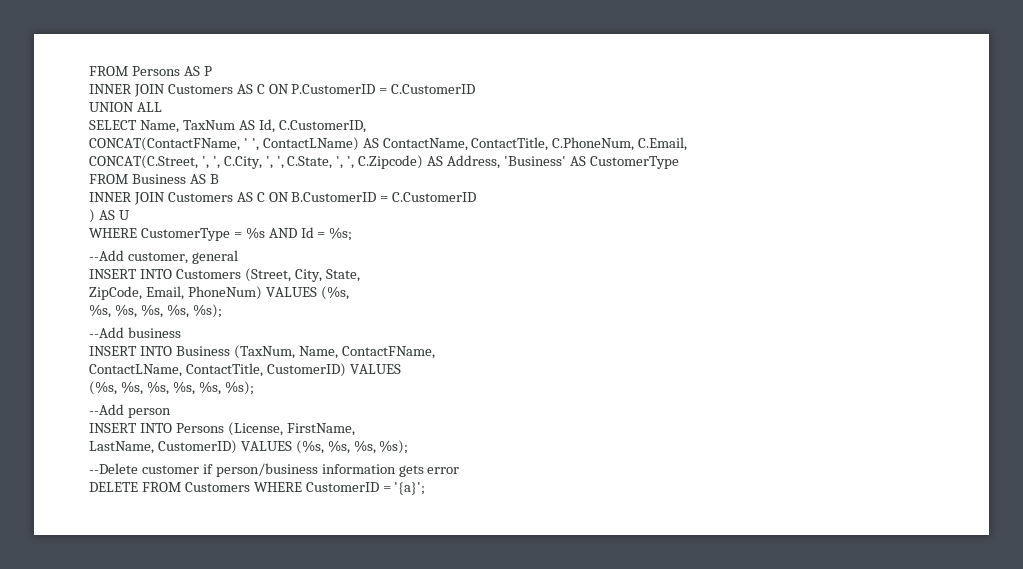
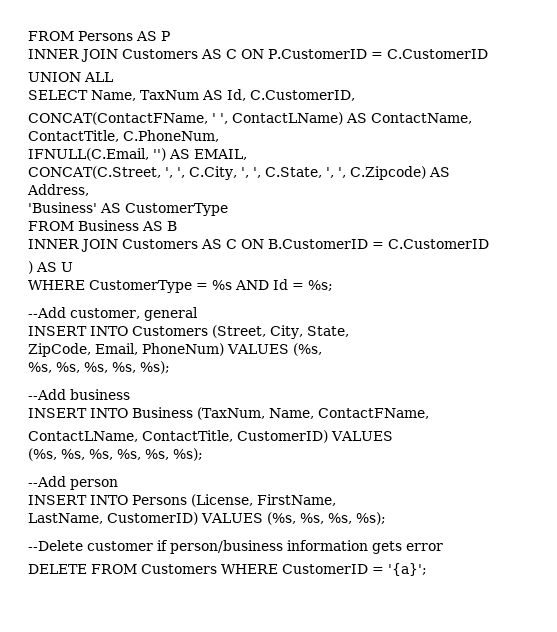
- CONCAT(ContactFName, ' ', ContactLName) AS ContactName, ContactTitle, C.PhoneNum, C.Email,
+ CONCAT(ContactFName, ' ', ContactLName) AS ContactName, ContactTitle, C.PhoneNum,
+ IFNULL(C.Email, '') AS EMAIL,
- CONCAT(C.Street, ', ', C.City, ', ', C.State, ', ', C.Zipcode) AS Address, 'Business' AS CustomerType
+ CONCAT(C.Street, ', ', C.City, ', ', C.State, ', ', C.Zipcode) AS Address,
+ 'Business' AS CustomerType

